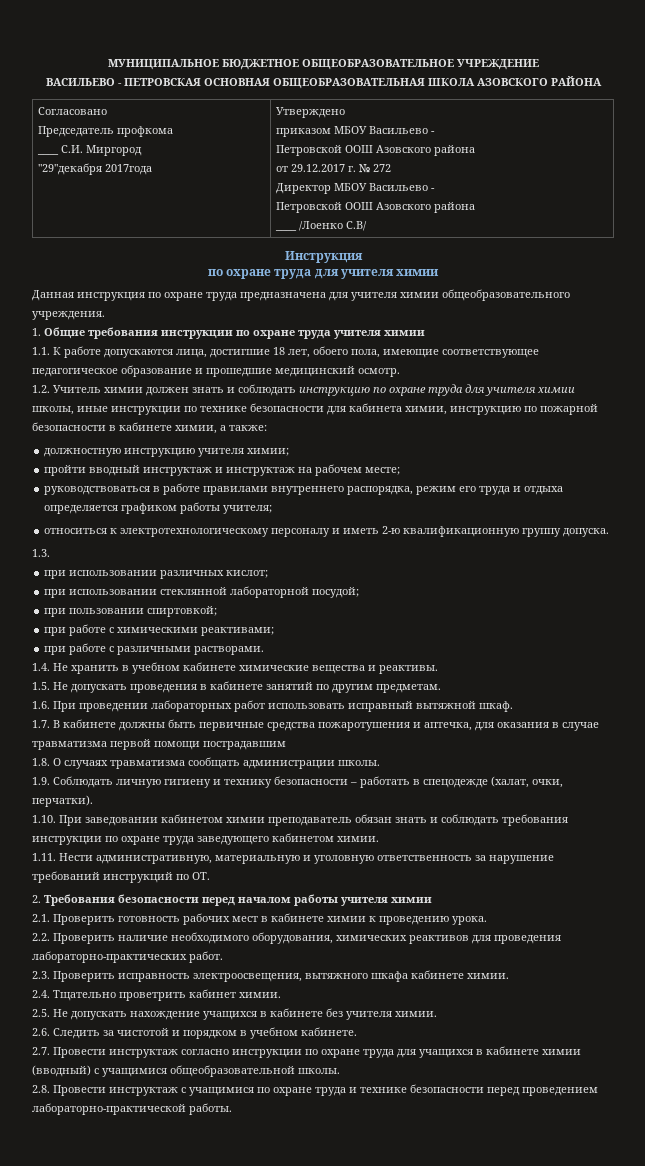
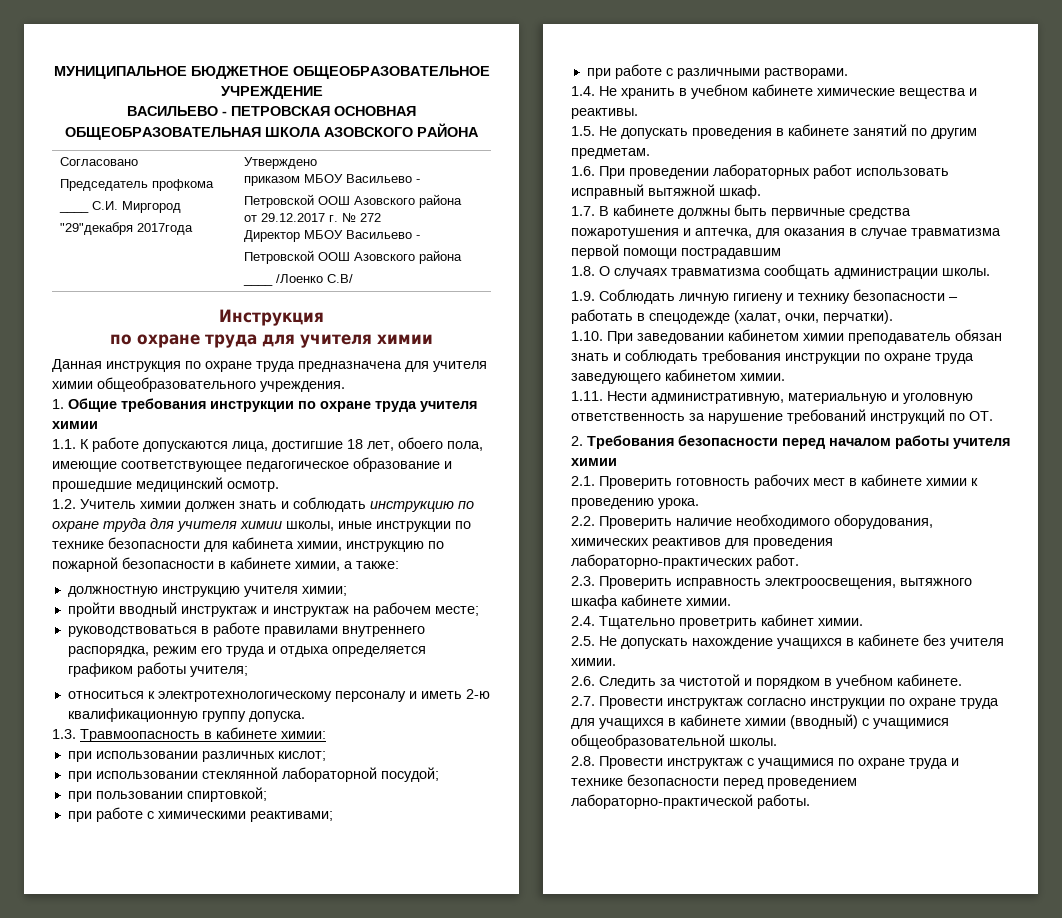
- 1.3.
+ 1.3. Травмоопасность в кабинете химии:

